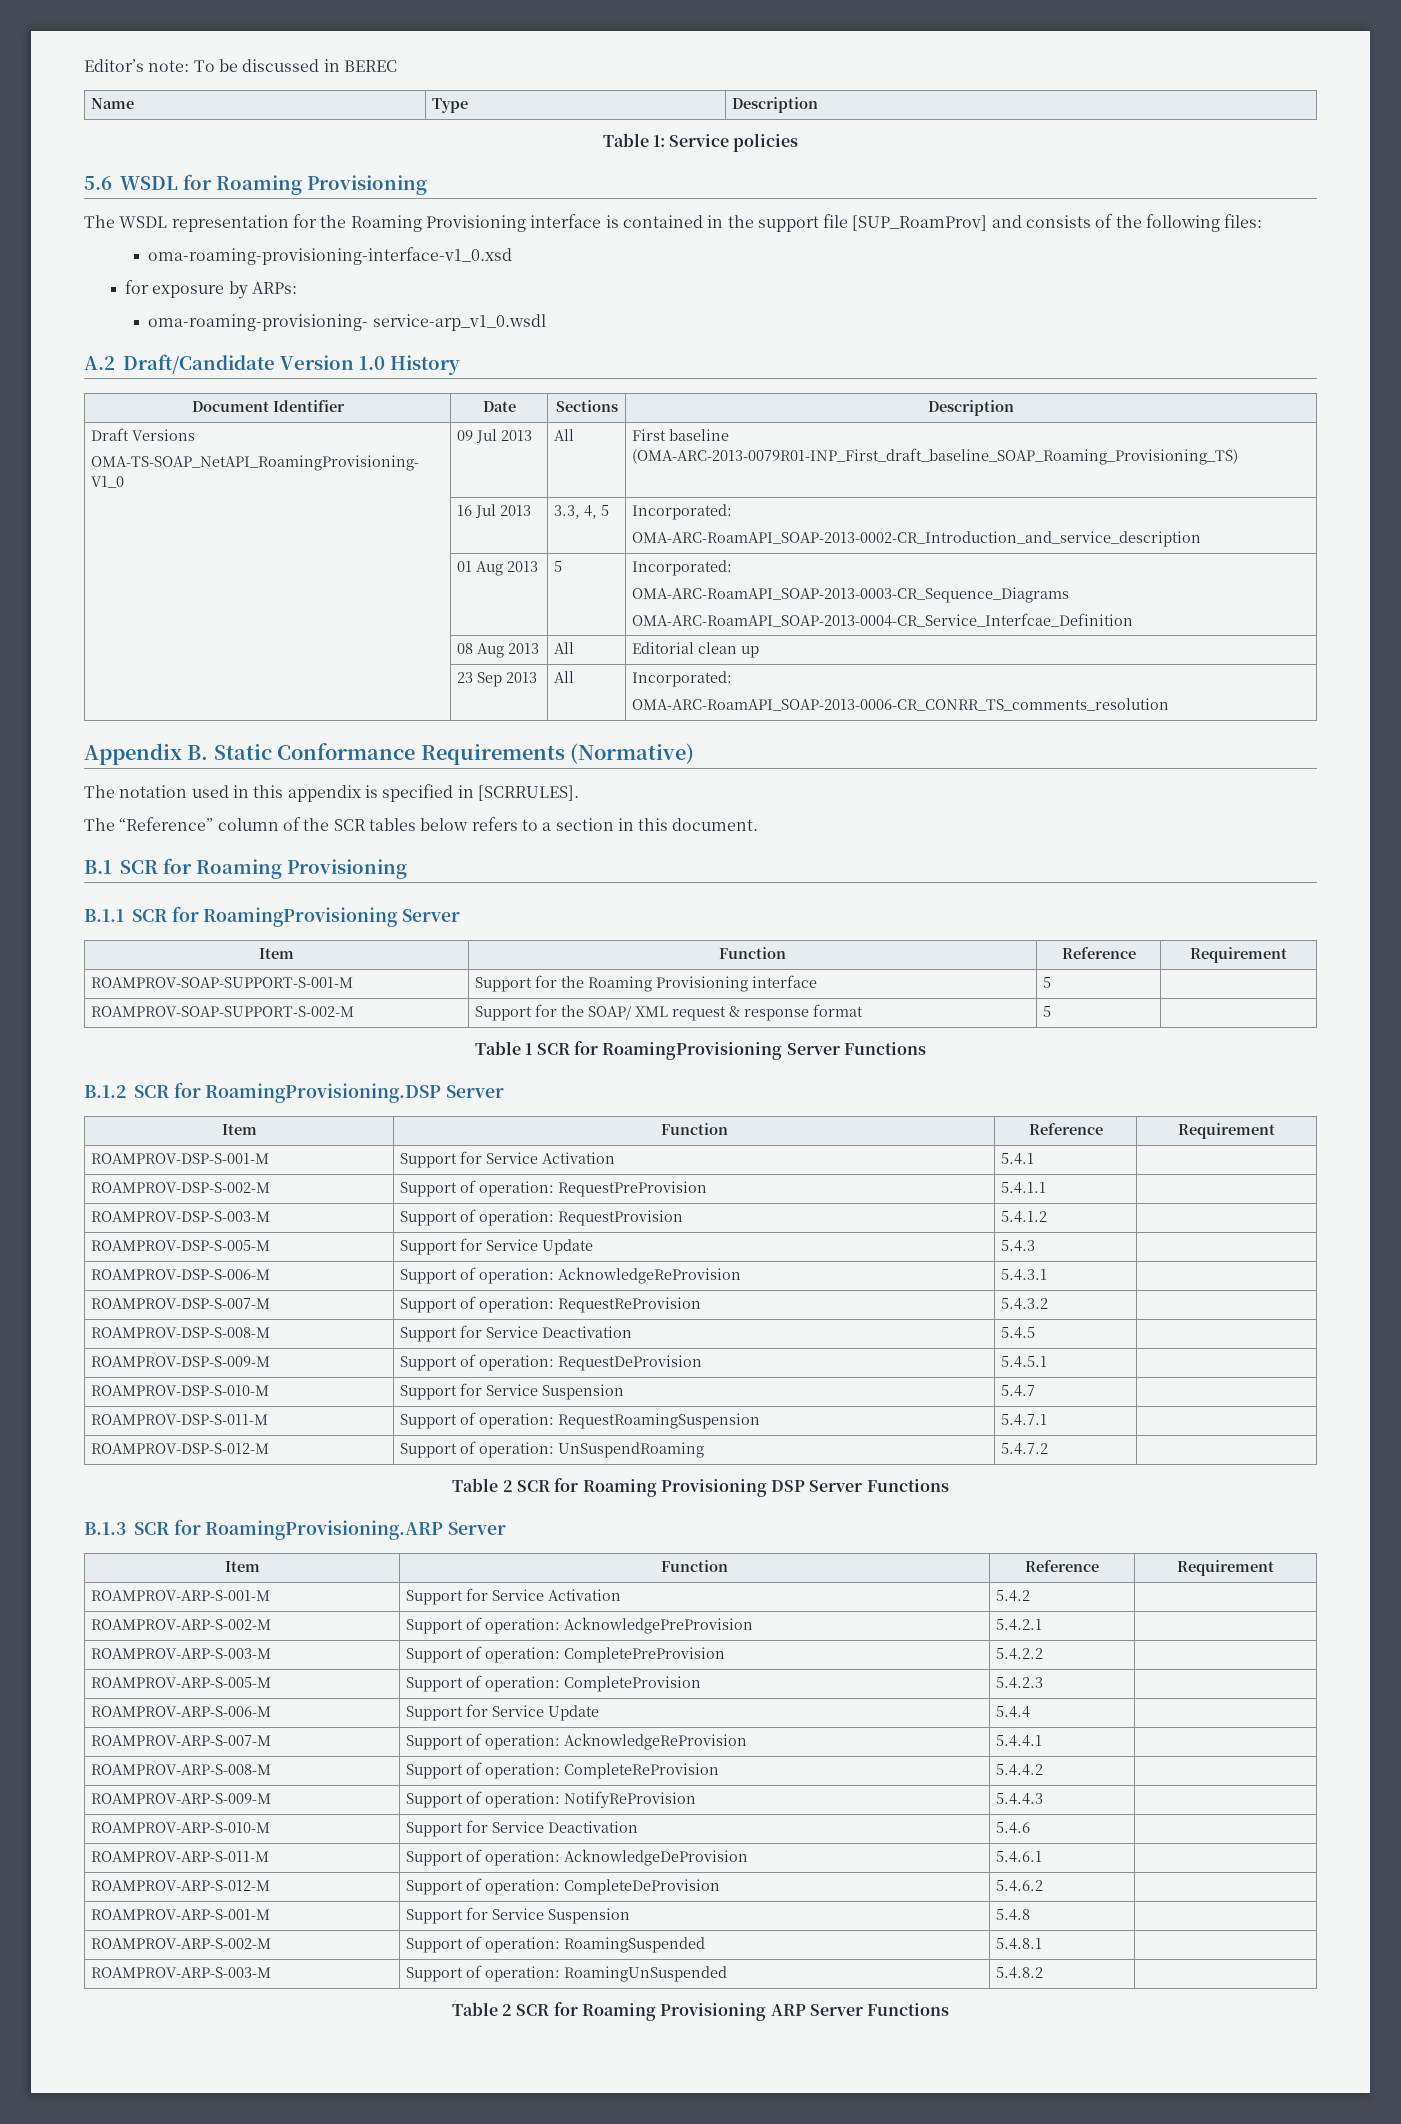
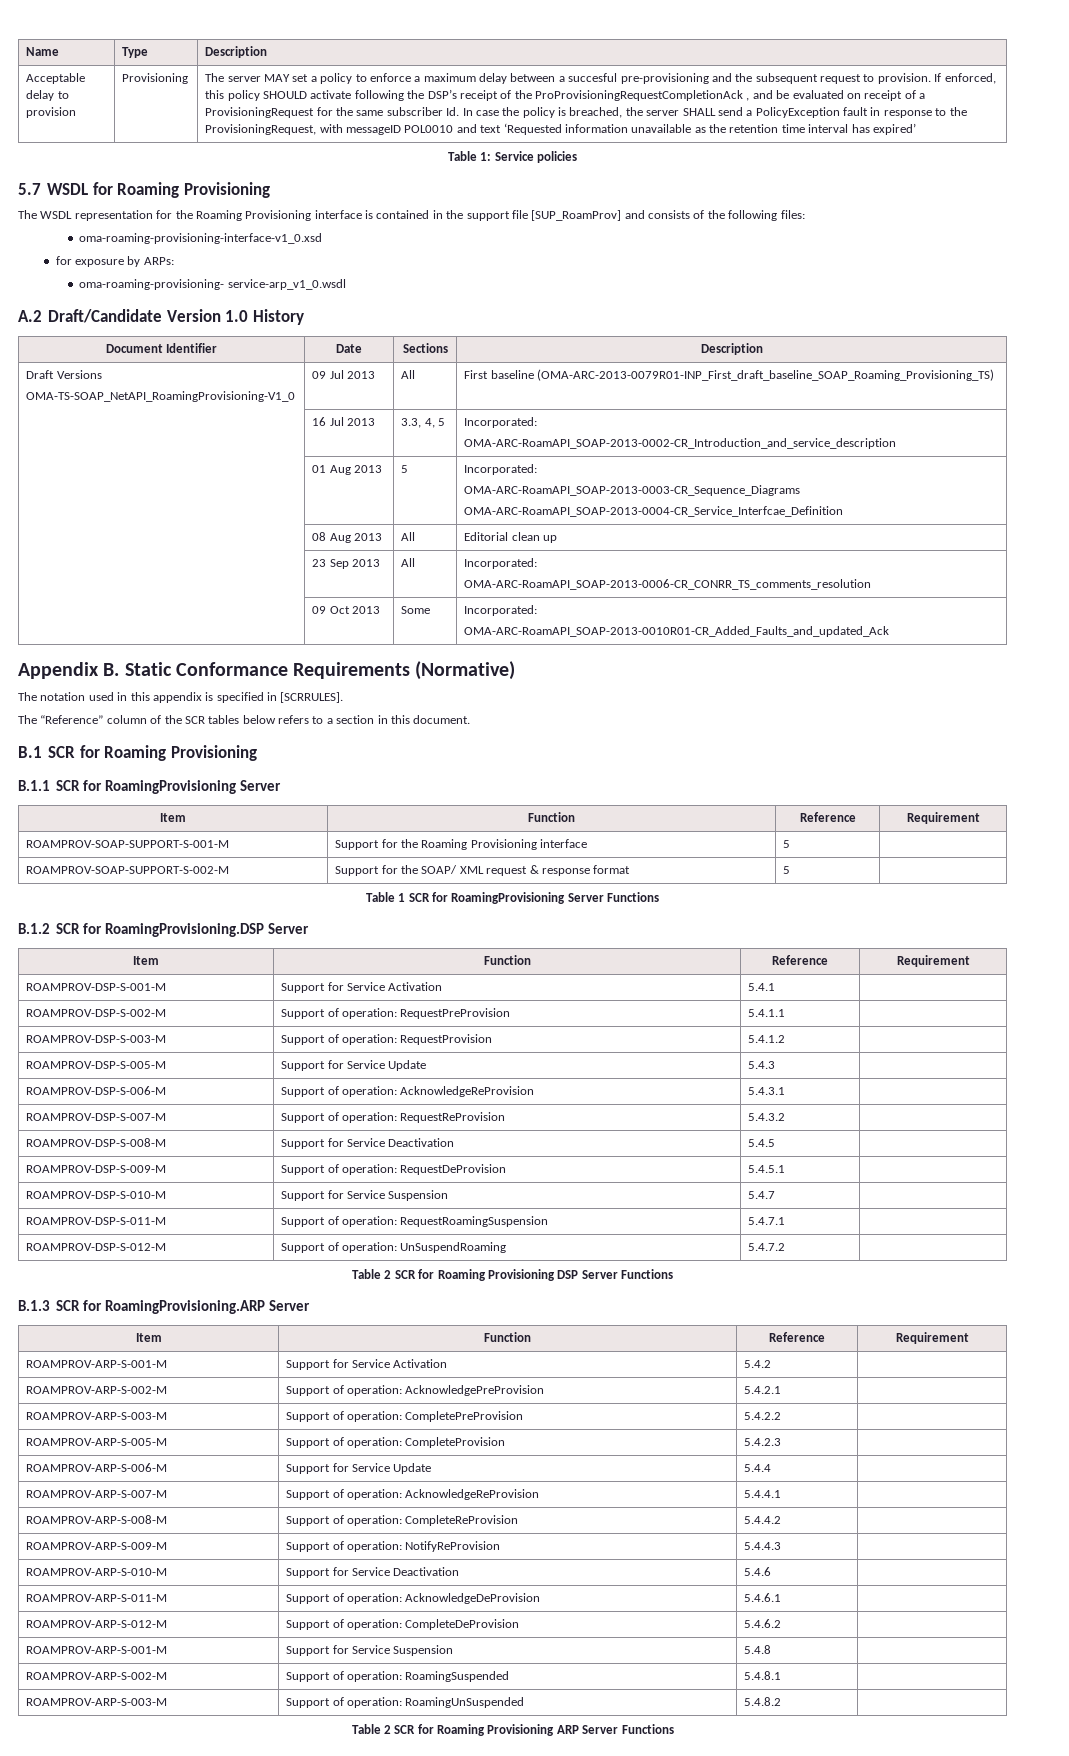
- Editor’s note: To be discussed in BEREC
  Name | Type | Description
+ Acceptable delay to provision | Provisioning | The server MAY set a policy to enforce a maximum delay between a succesful pre-provisioning and the subsequent request to provision. If enforced, this policy SHOULD activate following the DSP’s receipt of the ProProvisioningRequestCompletionAck , and be evaluated on receipt of a ProvisioningRequest for the same subscriber Id. In case the policy is breached, the server SHALL send a PolicyException fault in response to the ProvisioningRequest, with messageID POL0010 and text ‘Requested information unavailable as the retention time interval has expired’
- 5.6 WSDL for Roaming Provisioning
+ 5.7 WSDL for Roaming Provisioning
+ | 09 Oct 2013 | Some | Incorporated:
+ OMA-ARC-RoamAPI_SOAP-2013-0010R01-CR_Added_Faults_and_updated_Ack

